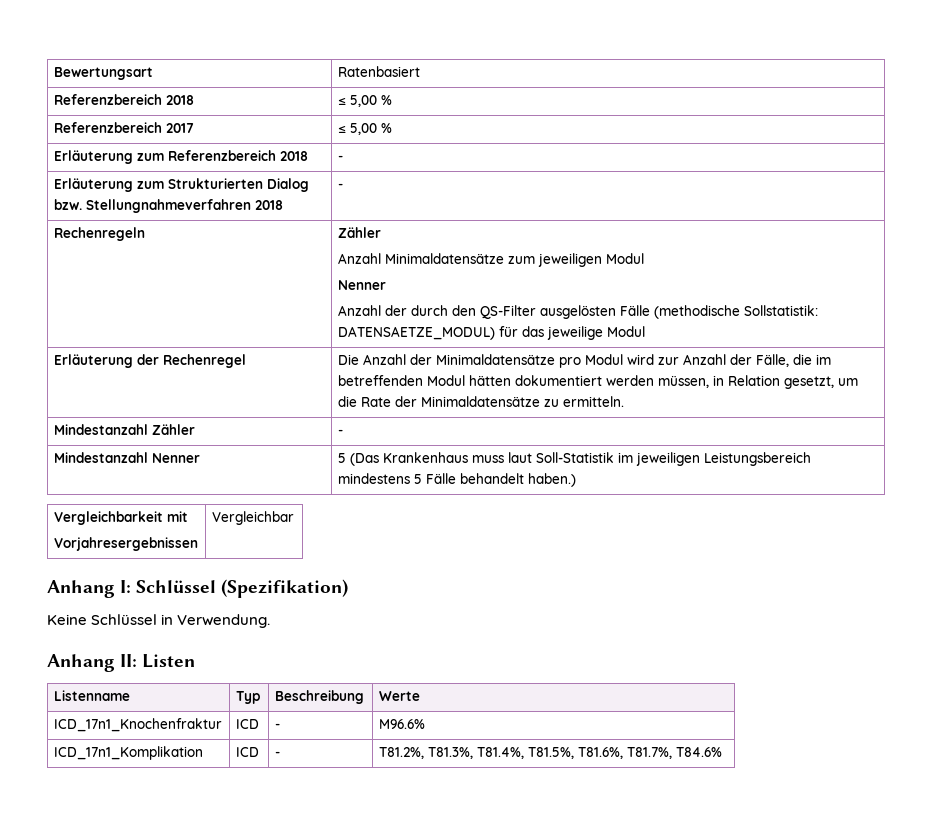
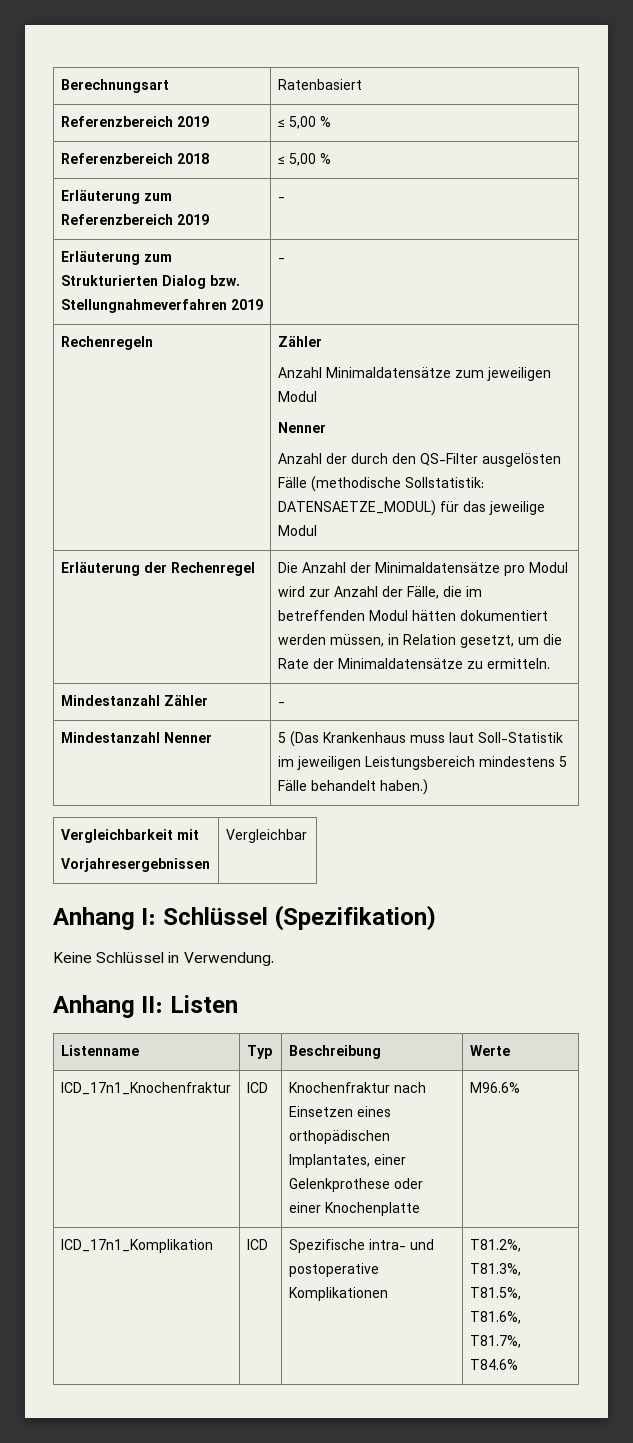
- Bewertungsart | Ratenbasiert
+ Berechnungsart | Ratenbasiert
+ Referenzbereich 2019 | ≤ 5,00 %
- Referenzbereich 2017 | ≤ 5,00 %
- Erläuterung zum Referenzbereich 2018 | -
+ Erläuterung zum Referenzbereich 2019 | -
- Erläuterung zum Strukturierten Dialog bzw. Stellungnahmeverfahren 2018 | -
+ Erläuterung zum Strukturierten Dialog bzw. Stellungnahmeverfahren 2019 | -
- ICD_17n1_Knochenfraktur | ICD | - | M96.6%
- ICD_17n1_Komplikation | ICD | - | T81.2%, T81.3%, T81.4%, T81.5%, T81.6%, T81.7%, T84.6%
+ ICD_17n1_Knochenfraktur | ICD | Knochenfraktur nach Einsetzen eines orthopädischen Implantates, einer Gelenkprothese oder einer Knochenplatte | M96.6%
+ ICD_17n1_Komplikation | ICD | Spezifische intra- und postoperative Komplikationen | T81.2%, T81.3%, T81.5%, T81.6%, T81.7%, T84.6%

